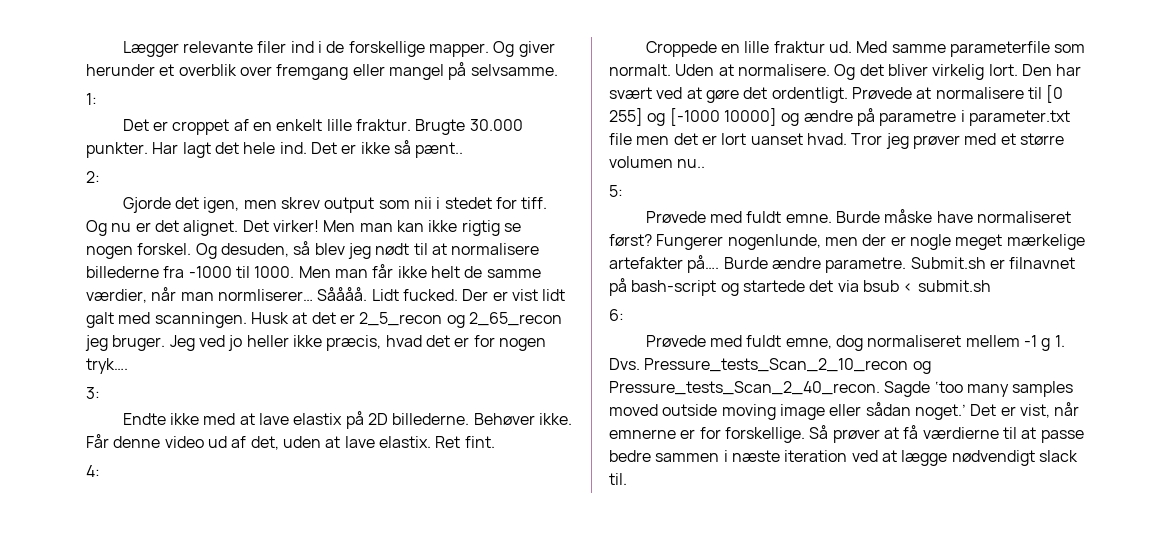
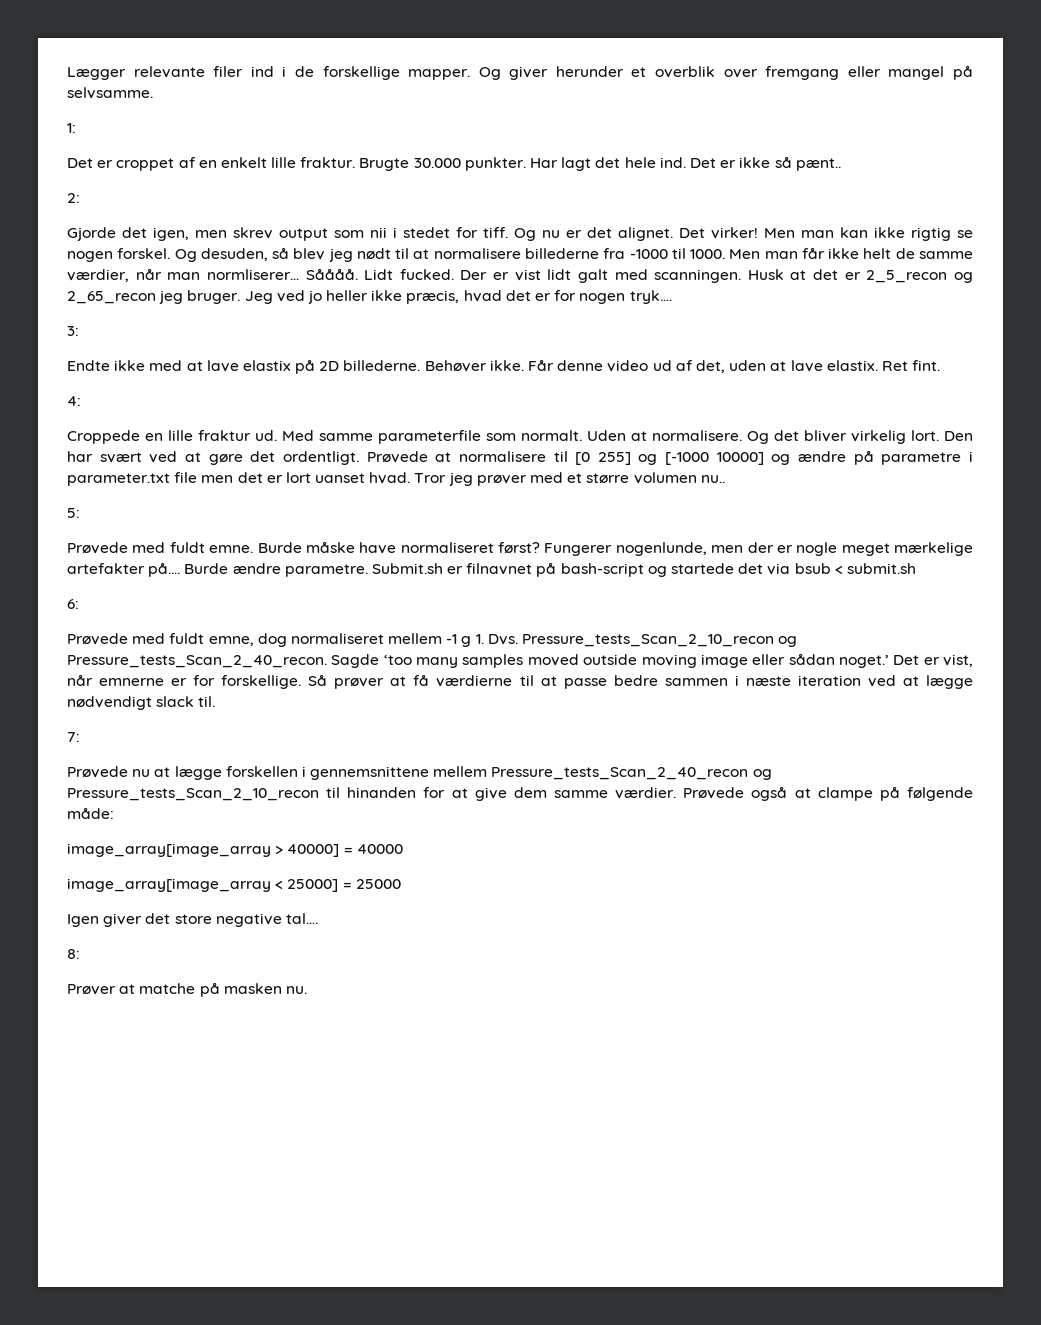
+ 7:
+ Prøvede nu at lægge forskellen i gennemsnittene mellem Pressure_tests_Scan_2_40_recon og Pressure_tests_Scan_2_10_recon til hinanden for at give dem samme værdier. Prøvede også at clampe på følgende måde:
+ image_array[image_array > 40000] = 40000
+ image_array[image_array < 25000] = 25000
+ Igen giver det store negative tal….
+ 8:
+ Prøver at matche på masken nu.

